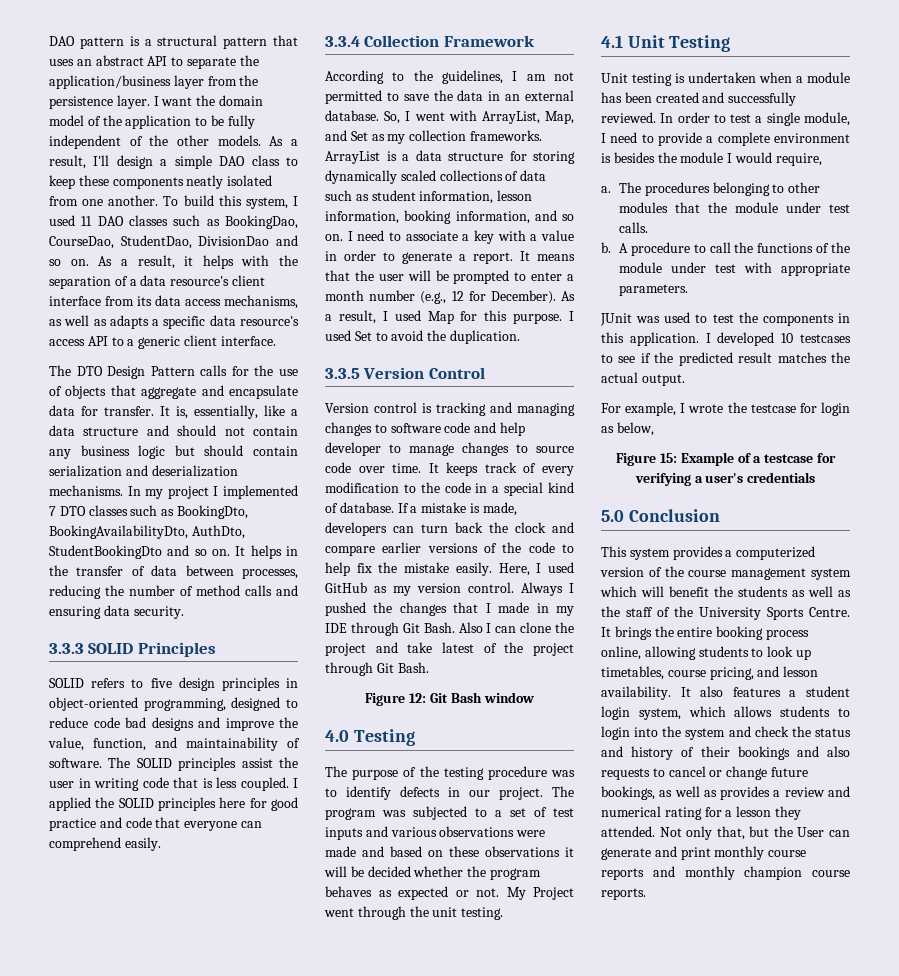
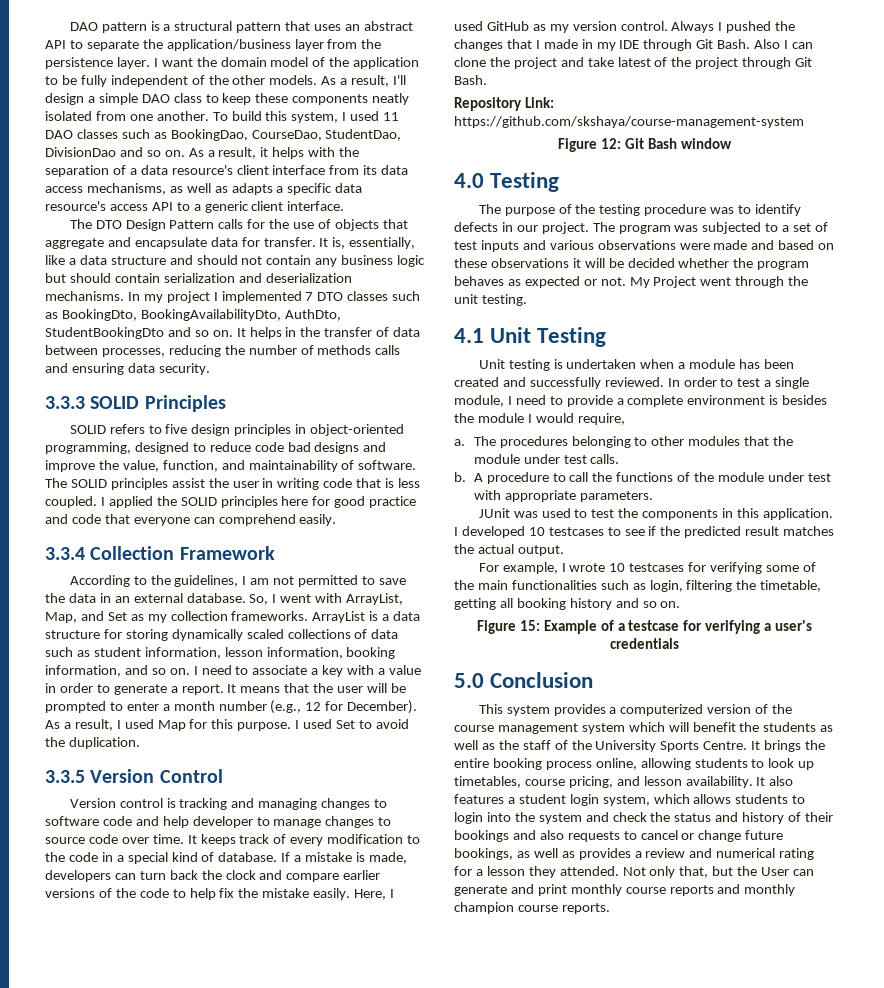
- It helps in the transfer of data between processes, reducing the number of method calls and ensuring data security.
+ It helps in the transfer of data between processes, reducing the number of methods calls and ensuring data security.
+ Repository Link: https://github.com/skshaya/course-management-system
- For example, I wrote the testcase for login as below,
+ For example, I wrote 10 testcases for verifying some of the main functionalities such as login, filtering the timetable, getting all booking history and so on.

